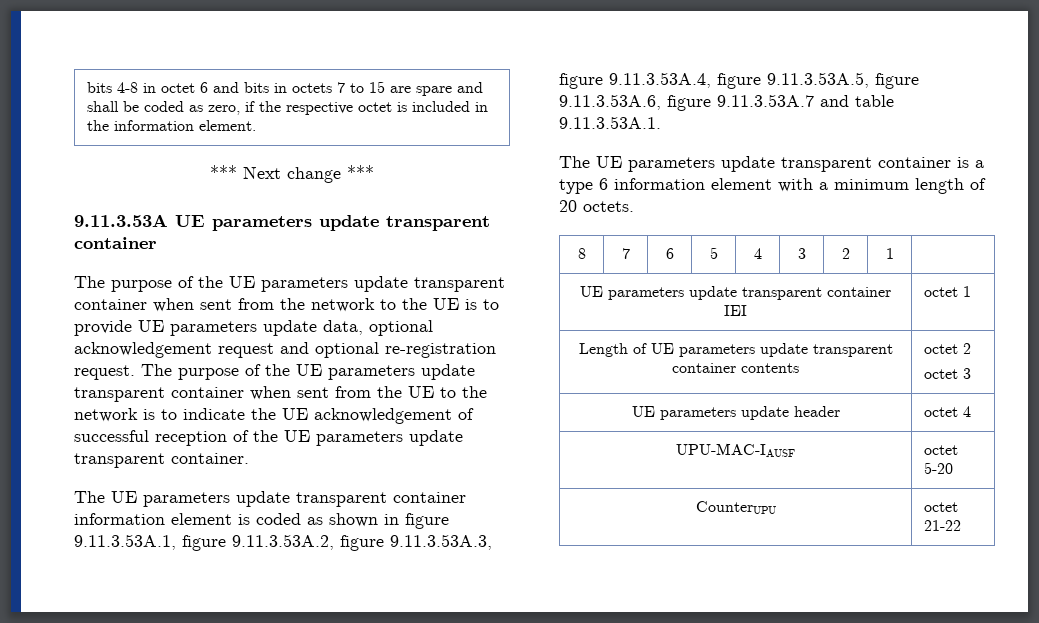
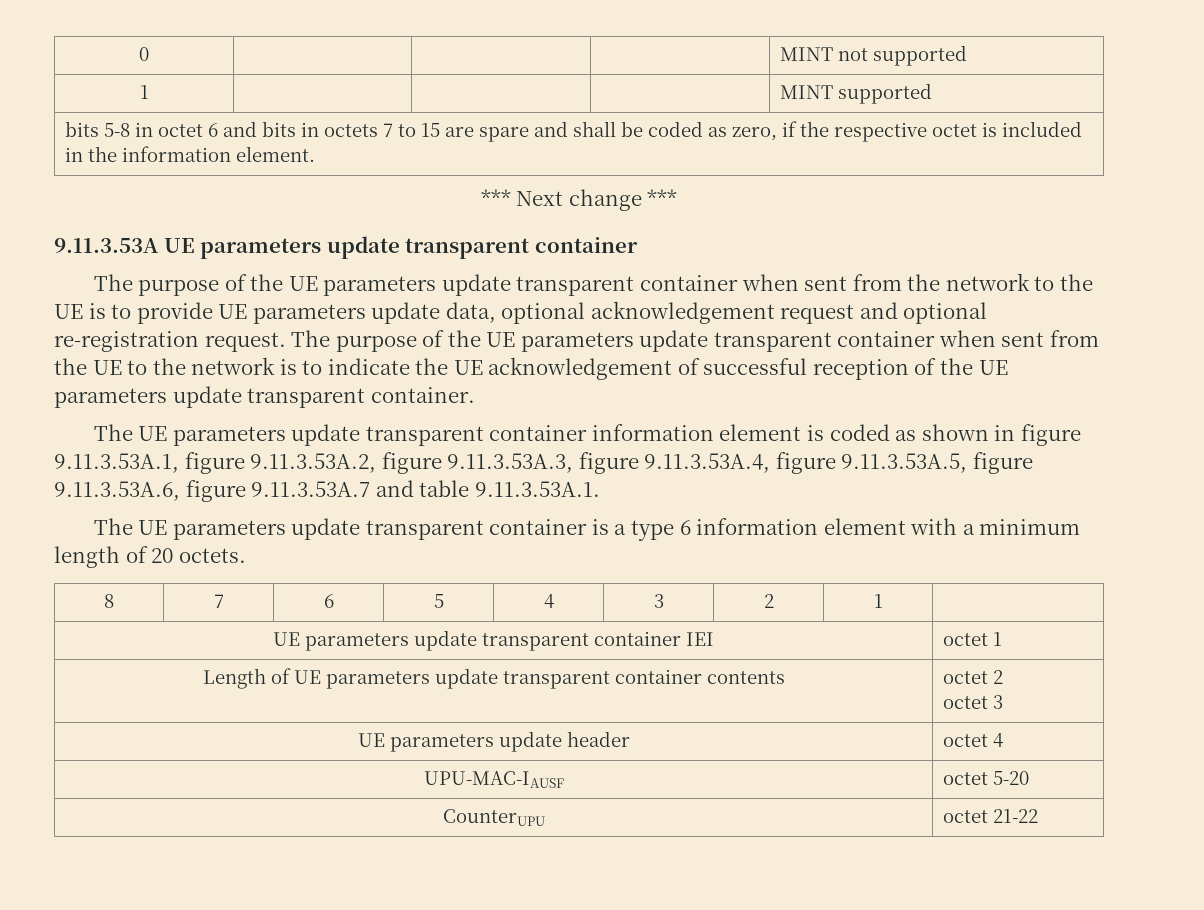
- bits 4-8 in octet 6 and bits in octets 7 to 15 are spare and shall be coded as zero, if the respective octet is included in the information element.
+ 0 | | | | MINT not supported
+ 1 | | | | MINT supported
+ bits 5-8 in octet 6 and bits in octets 7 to 15 are spare and shall be coded as zero, if the respective octet is included in the information element.

